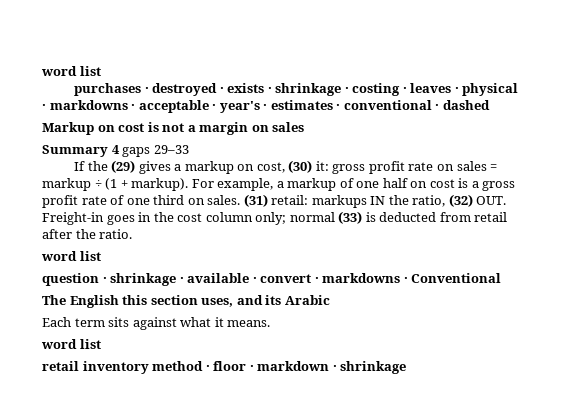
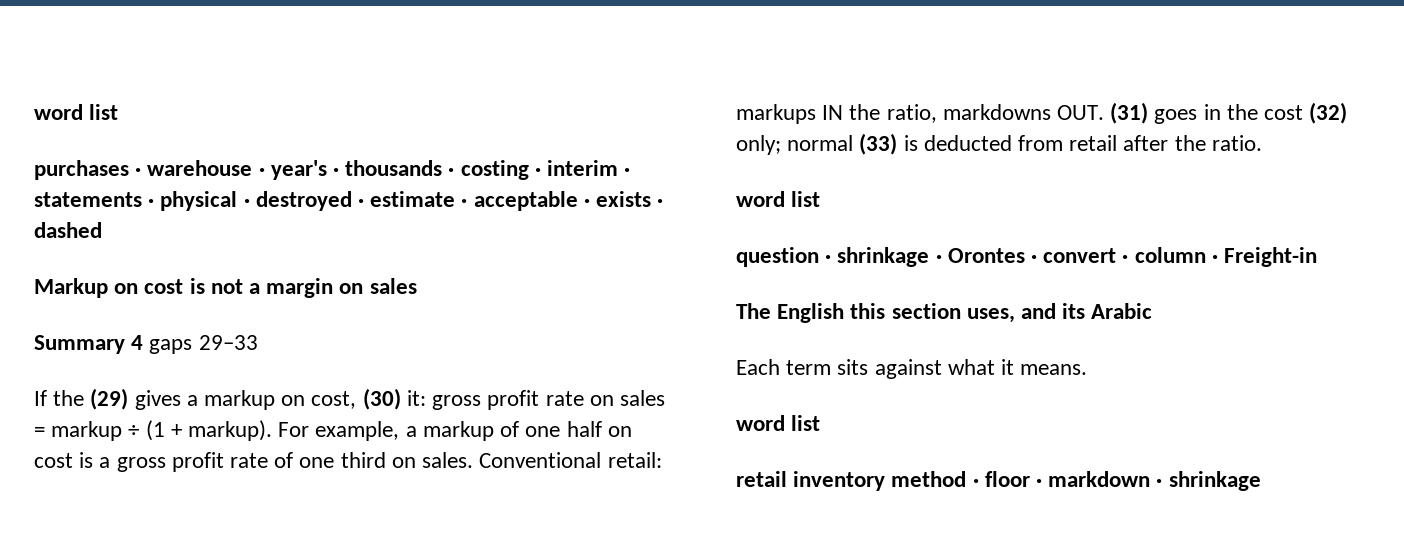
- purchases · destroyed · exists · shrinkage · costing · leaves · physical · markdowns · acceptable · year's · estimates · conventional · dashed
+ purchases · warehouse · year's · thousands · costing · interim · statements · physical · destroyed · estimate · acceptable · exists · dashed
- (31) retail: markups IN the ratio, (32) OUT. Freight-in goes in the cost column only; normal (33) is deducted from retail after the ratio.
+ Conventional retail: markups IN the ratio, markdowns OUT. (31) goes in the cost (32) only; normal (33) is deducted from retail after the ratio.
- question · shrinkage · available · convert · markdowns · Conventional
+ question · shrinkage · Orontes · convert · column · Freight-in

